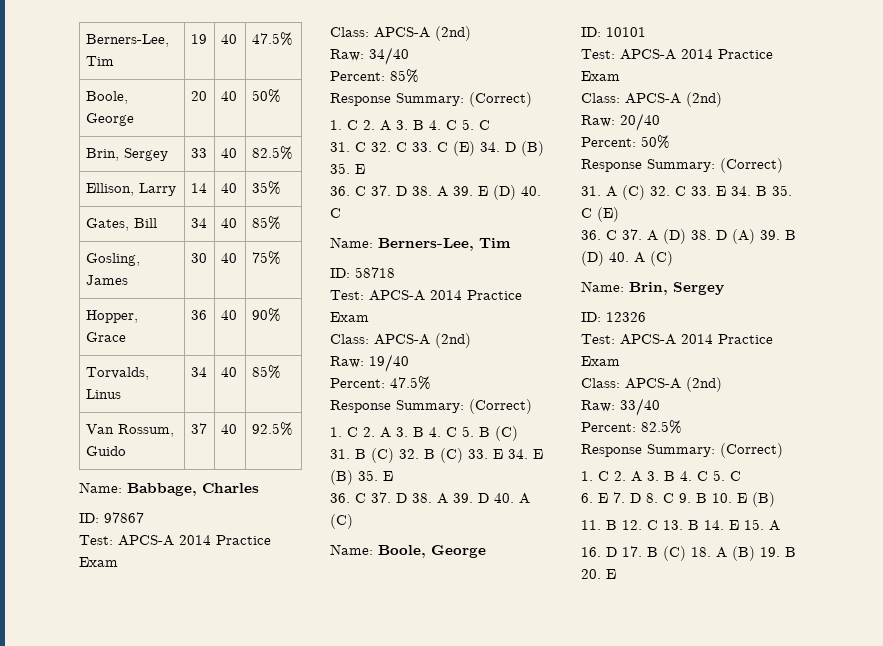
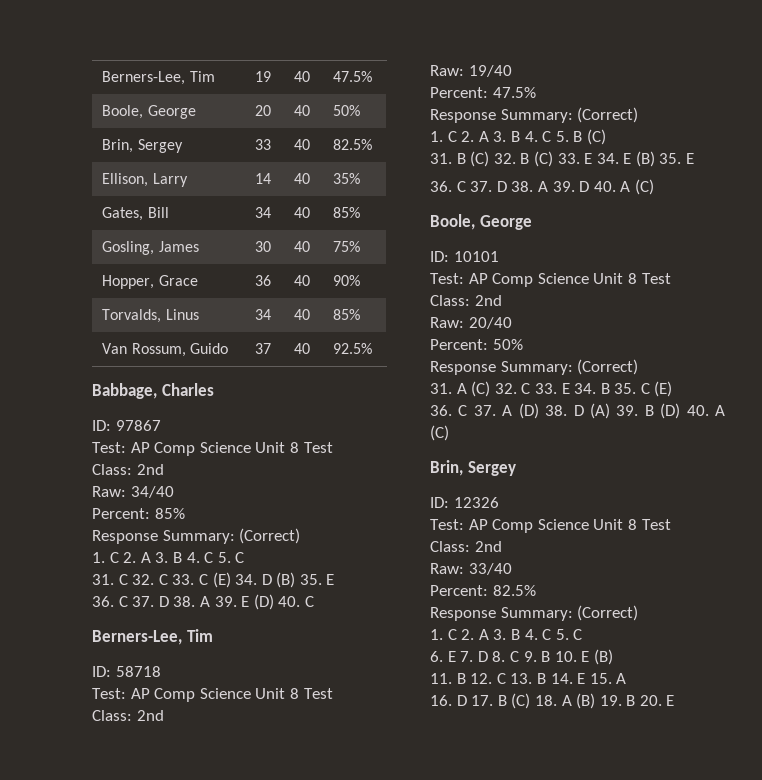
- Name: Babbage, Charles
+ Babbage, Charles
  ID: 97867
- Test: APCS-A 2014 Practice Exam
- Class: APCS-A (2nd)
+ Test: AP Comp Science Unit 8 Test
+ Class: 2nd
  36. C 37. D 38. A 39. E (D) 40. C
- Name: Berners-Lee, Tim
+ Berners-Lee, Tim
  ID: 58718
- Test: APCS-A 2014 Practice Exam
- Class: APCS-A (2nd)
+ Test: AP Comp Science Unit 8 Test
+ Class: 2nd
  36. C 37. D 38. A 39. D 40. A (C)
- Name: Boole, George
+ Boole, George
  ID: 10101
- Test: APCS-A 2014 Practice Exam
- Class: APCS-A (2nd)
+ Test: AP Comp Science Unit 8 Test
+ Class: 2nd
  36. C 37. A (D) 38. D (A) 39. B (D) 40. A (C)
- Name: Brin, Sergey
+ Brin, Sergey
  ID: 12326
- Test: APCS-A 2014 Practice Exam
- Class: APCS-A (2nd)
+ Test: AP Comp Science Unit 8 Test
+ Class: 2nd

